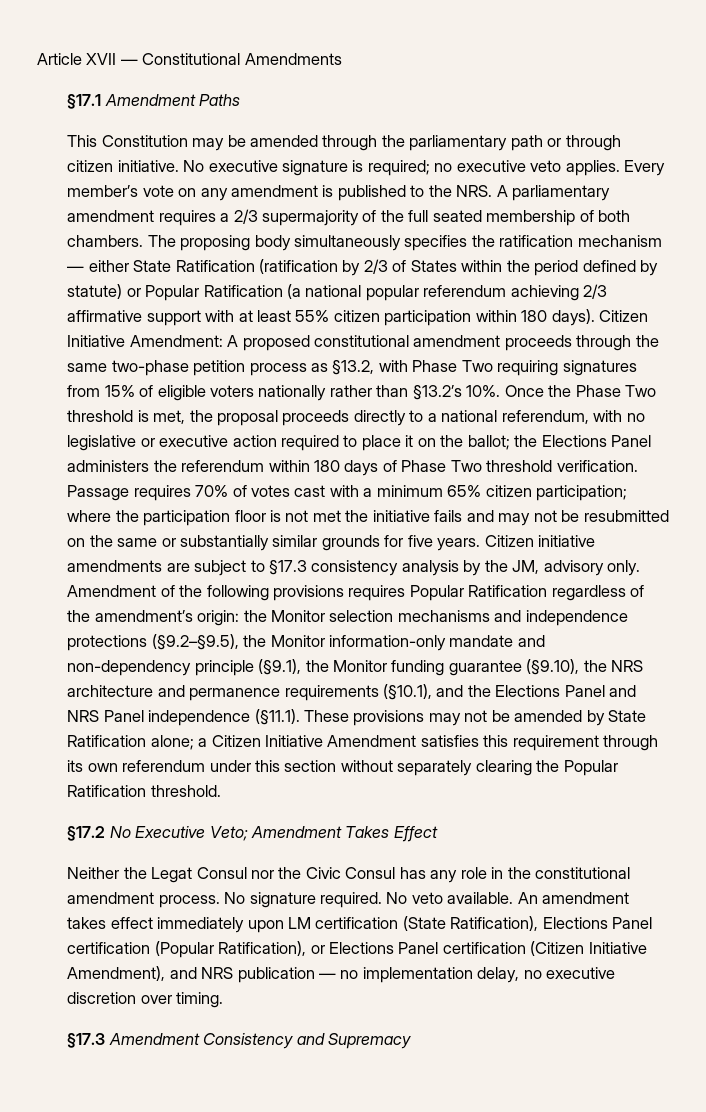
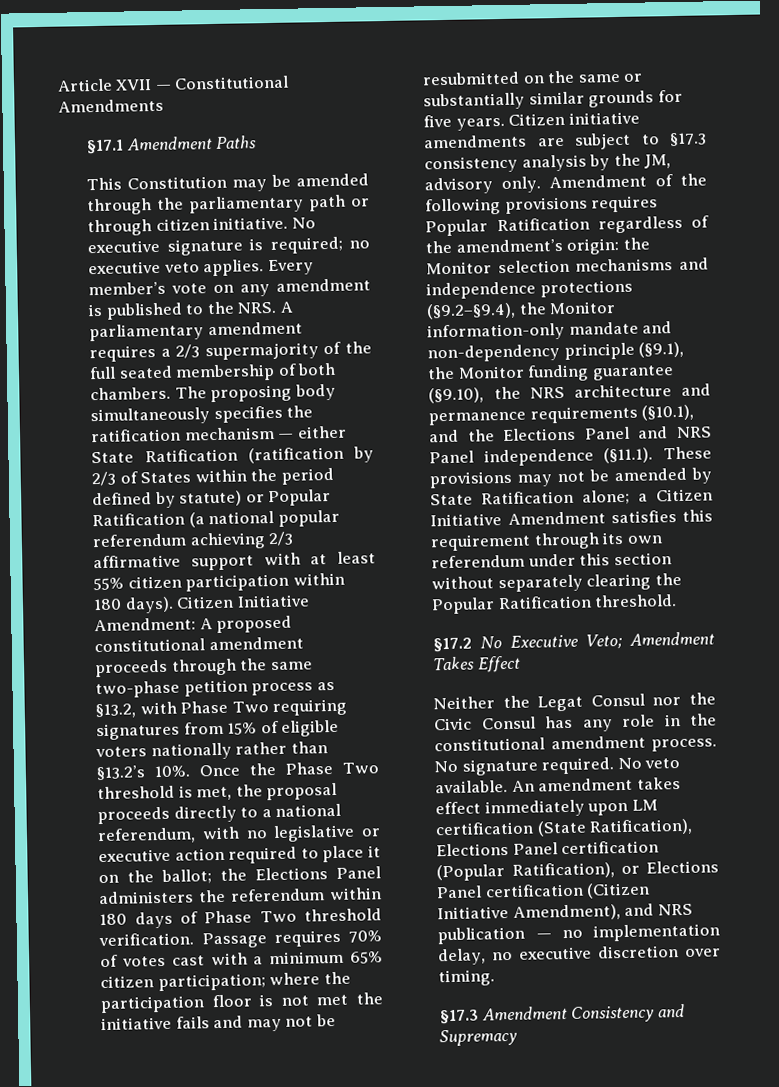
- the Monitor selection mechanisms and independence protections (§9.2–§9.5), the Monitor information-only mandate and non-dependency principle (§9.1), the Monitor funding guarantee (§9.10), the NRS architecture and permanence requirements (§10.1), and the Elections Panel and NRS Panel independence (§11.1). These provisions may not be amended by State Ratification alone;
+ the Monitor selection mechanisms and independence protections (§9.2–§9.4), the Monitor information-only mandate and non-dependency principle (§9.1), the Monitor funding guarantee (§9.10), the NRS architecture and permanence requirements (§10.1), and the Elections Panel and NRS Panel independence (§11.1). These provisions may not be amended by State Ratification alone;

